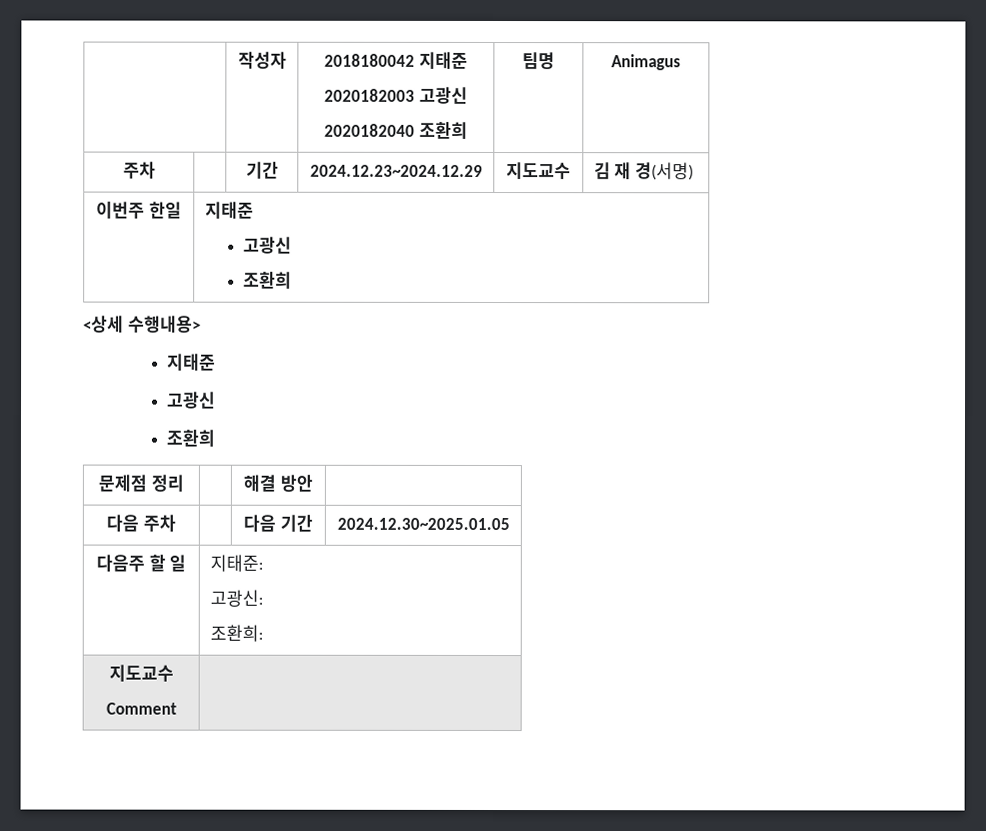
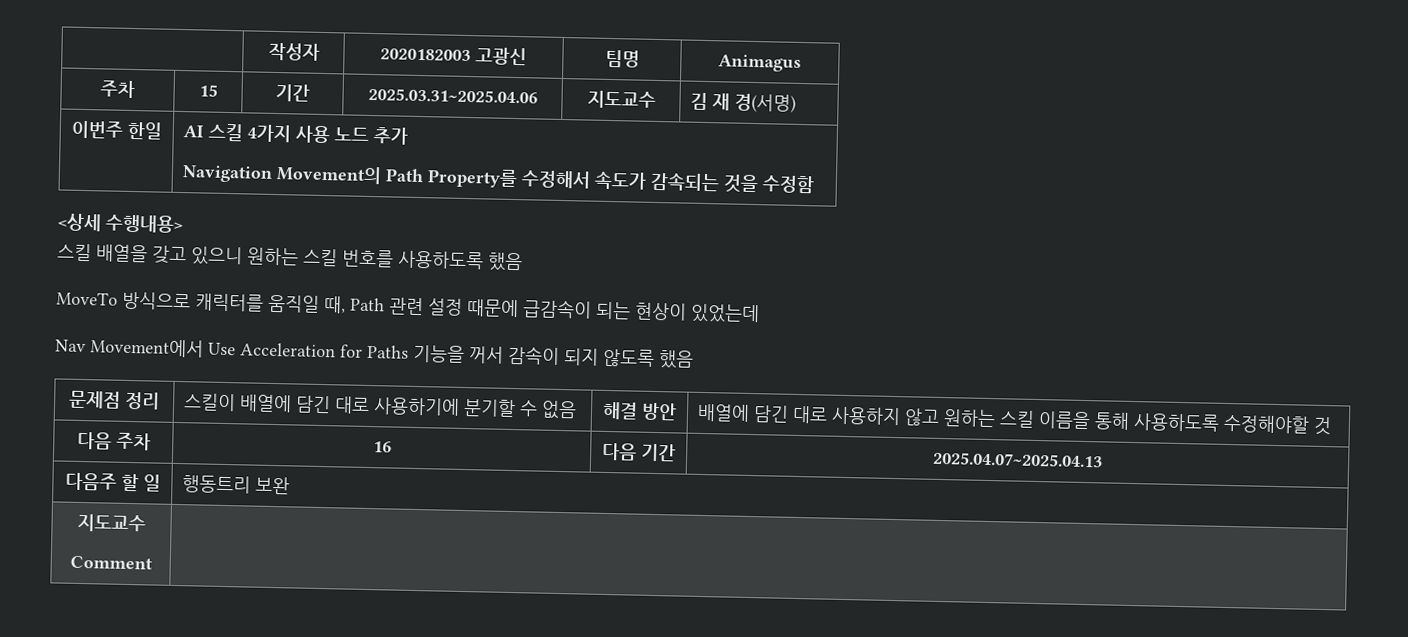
- | 작성자 | 2018180042 지태준
- 2020182003 고광신
- 2020182040 조환희 | 팀명 | Animagus
+ | 작성자 | 2020182003 고광신 | 팀명 | Animagus
- 주차 | | 기간 | 2024.12.23~2024.12.29 | 지도교수 | 김 재 경(서명)
+ 주차 | 15 | 기간 | 2025.03.31~2025.04.06 | 지도교수 | 김 재 경(서명)
- 이번주 한일 | 지태준
- 고광신
- 조환희
+ 이번주 한일 | AI 스킬 4가지 사용 노드 추가
+ Navigation Movement의 Path Property를 수정해서 속도가 감속되는 것을 수정함
  <상세 수행내용>
- 지태준
- 고광신
- 조환희
- 문제점 정리 | | 해결 방안 |
+ 스킬 배열을 갖고 있으니 원하는 스킬 번호를 사용하도록 했음
+ MoveTo 방식으로 캐릭터를 움직일 때, Path 관련 설정 때문에 급감속이 되는 현상이 있었는데
+ Nav Movement에서 Use Acceleration for Paths 기능을 꺼서 감속이 되지 않도록 했음
+ 문제점 정리 | 스킬이 배열에 담긴 대로 사용하기에 분기할 수 없음 | 해결 방안 | 배열에 담긴 대로 사용하지 않고 원하는 스킬 이름을 통해 사용하도록 수정해야할 것
- 다음 주차 | | 다음 기간 | 2024.12.30~2025.01.05
+ 다음 주차 | 16 | 다음 기간 | 2025.04.07~2025.04.13
- 다음주 할 일 | 지태준:
- 고광신:
- 조환희:
+ 다음주 할 일 | 행동트리 보완

